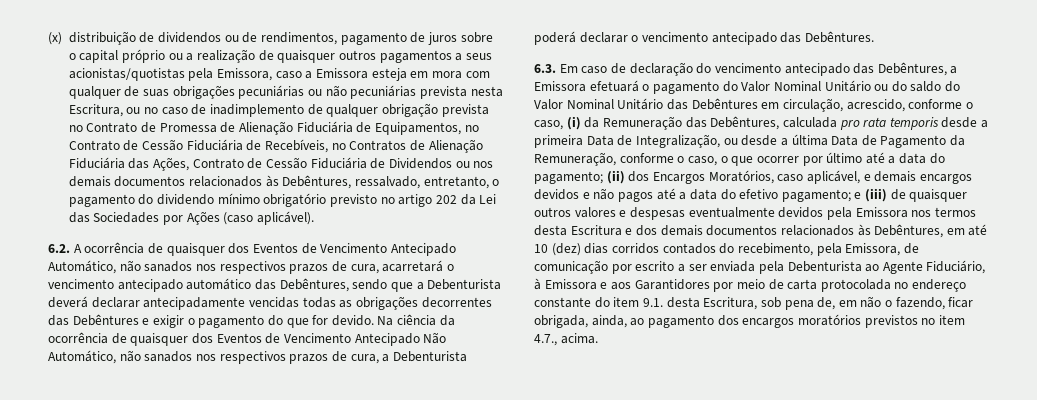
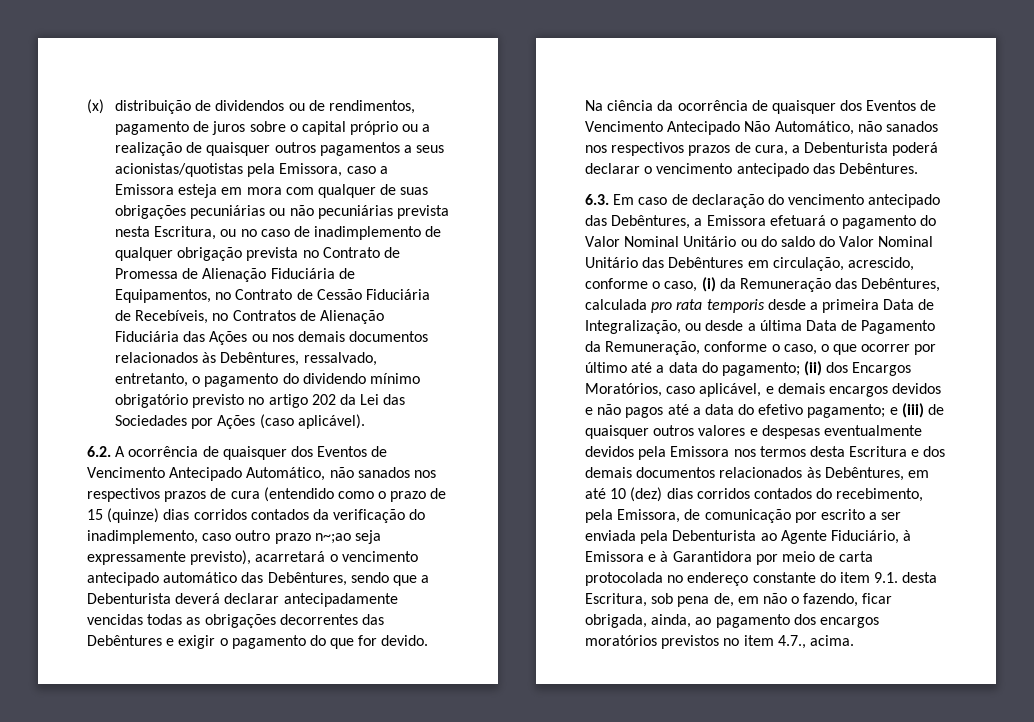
- (x) distribuição de dividendos ou de rendimentos, pagamento de juros sobre o capital próprio ou a realização de quaisquer outros pagamentos a seus acionistas/quotistas pela Emissora, caso a Emissora esteja em mora com qualquer de suas obrigações pecuniárias ou não pecuniárias prevista nesta Escritura, ou no caso de inadimplemento de qualquer obrigação prevista no Contrato de Promessa de Alienação Fiduciária de Equipamentos, no Contrato de Cessão Fiduciária de Recebíveis, no Contratos de Alienação Fiduciária das Ações, Contrato de Cessão Fiduciária de Dividendos ou nos demais documentos relacionados às Debêntures, ressalvado, entretanto, o pagamento do dividendo mínimo obrigatório previsto no artigo 202 da Lei das Sociedades por Ações (caso aplicável).
+ (x) distribuição de dividendos ou de rendimentos, pagamento de juros sobre o capital próprio ou a realização de quaisquer outros pagamentos a seus acionistas/quotistas pela Emissora, caso a Emissora esteja em mora com qualquer de suas obrigações pecuniárias ou não pecuniárias prevista nesta Escritura, ou no caso de inadimplemento de qualquer obrigação prevista no Contrato de Promessa de Alienação Fiduciária de Equipamentos, no Contrato de Cessão Fiduciária de Recebíveis, no Contratos de Alienação Fiduciária das Ações ou nos demais documentos relacionados às Debêntures, ressalvado, entretanto, o pagamento do dividendo mínimo obrigatório previsto no artigo 202 da Lei das Sociedades por Ações (caso aplicável).
- 6.2. A ocorrência de quaisquer dos Eventos de Vencimento Antecipado Automático, não sanados nos respectivos prazos de cura, acarretará o vencimento antecipado automático das Debêntures, sendo que a Debenturista deverá declarar antecipadamente vencidas todas as obrigações decorrentes das Debêntures e exigir o pagamento do que for devido.
+ 6.2. A ocorrência de quaisquer dos Eventos de Vencimento Antecipado Automático, não sanados nos respectivos prazos de cura (entendido como o prazo de 15 (quinze) dias corridos contados da verificação do inadimplemento, caso outro prazo n~;ao seja expressamente previsto), acarretará o vencimento antecipado automático das Debêntures, sendo que a Debenturista deverá declarar antecipadamente vencidas todas as obrigações decorrentes das Debêntures e exigir o pagamento do que for devido.
- e (iii) de quaisquer outros valores e despesas eventualmente devidos pela Emissora nos termos desta Escritura e dos demais documentos relacionados às Debêntures, em até 10 (dez) dias corridos contados do recebimento, pela Emissora, de comunicação por escrito a ser enviada pela Debenturista ao Agente Fiduciário, à Emissora e aos Garantidores por meio de carta protocolada no endereço constante do item 9.1. desta Escritura, sob pena de, em não o fazendo, ficar obrigada, ainda, ao pagamento dos encargos moratórios previstos no item 4.7., acima.
+ e (iii) de quaisquer outros valores e despesas eventualmente devidos pela Emissora nos termos desta Escritura e dos demais documentos relacionados às Debêntures, em até 10 (dez) dias corridos contados do recebimento, pela Emissora, de comunicação por escrito a ser enviada pela Debenturista ao Agente Fiduciário, à Emissora e à Garantidora por meio de carta protocolada no endereço constante do item 9.1. desta Escritura, sob pena de, em não o fazendo, ficar obrigada, ainda, ao pagamento dos encargos moratórios previstos no item 4.7., acima.

